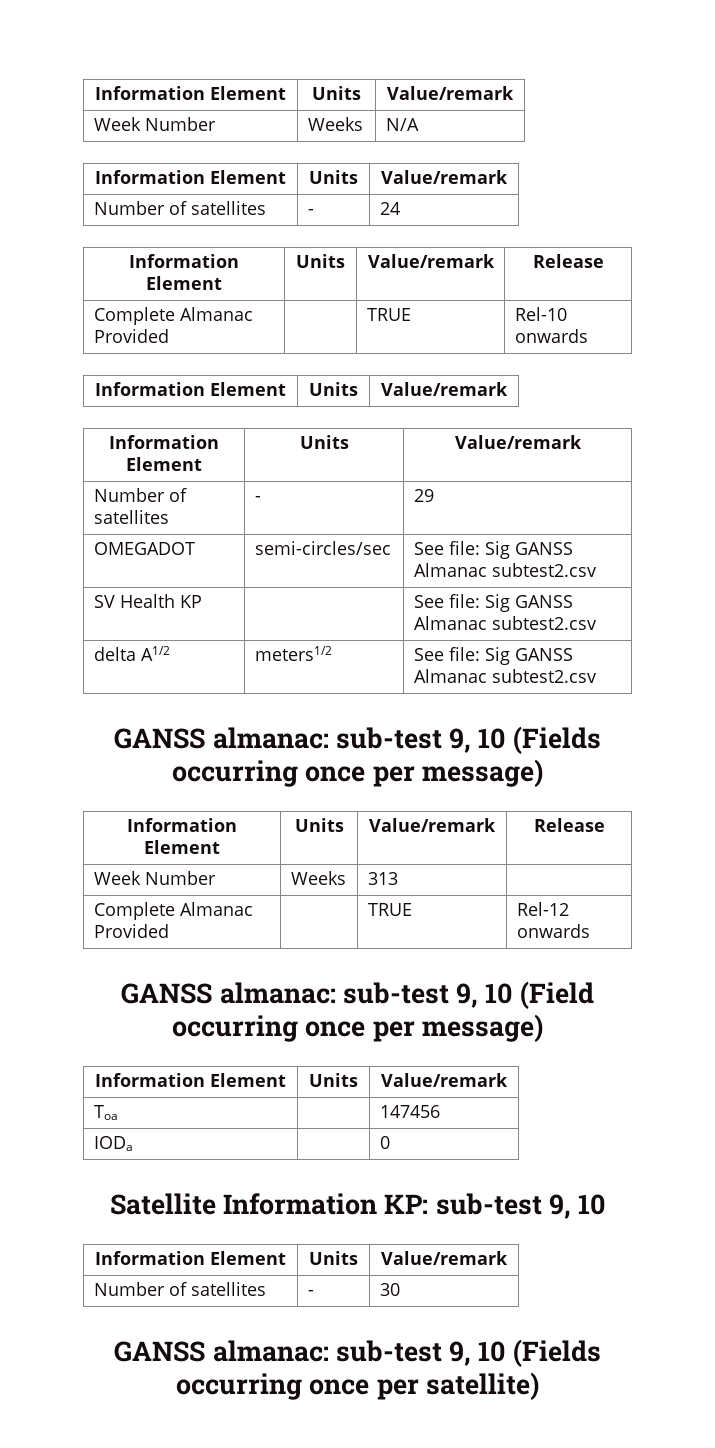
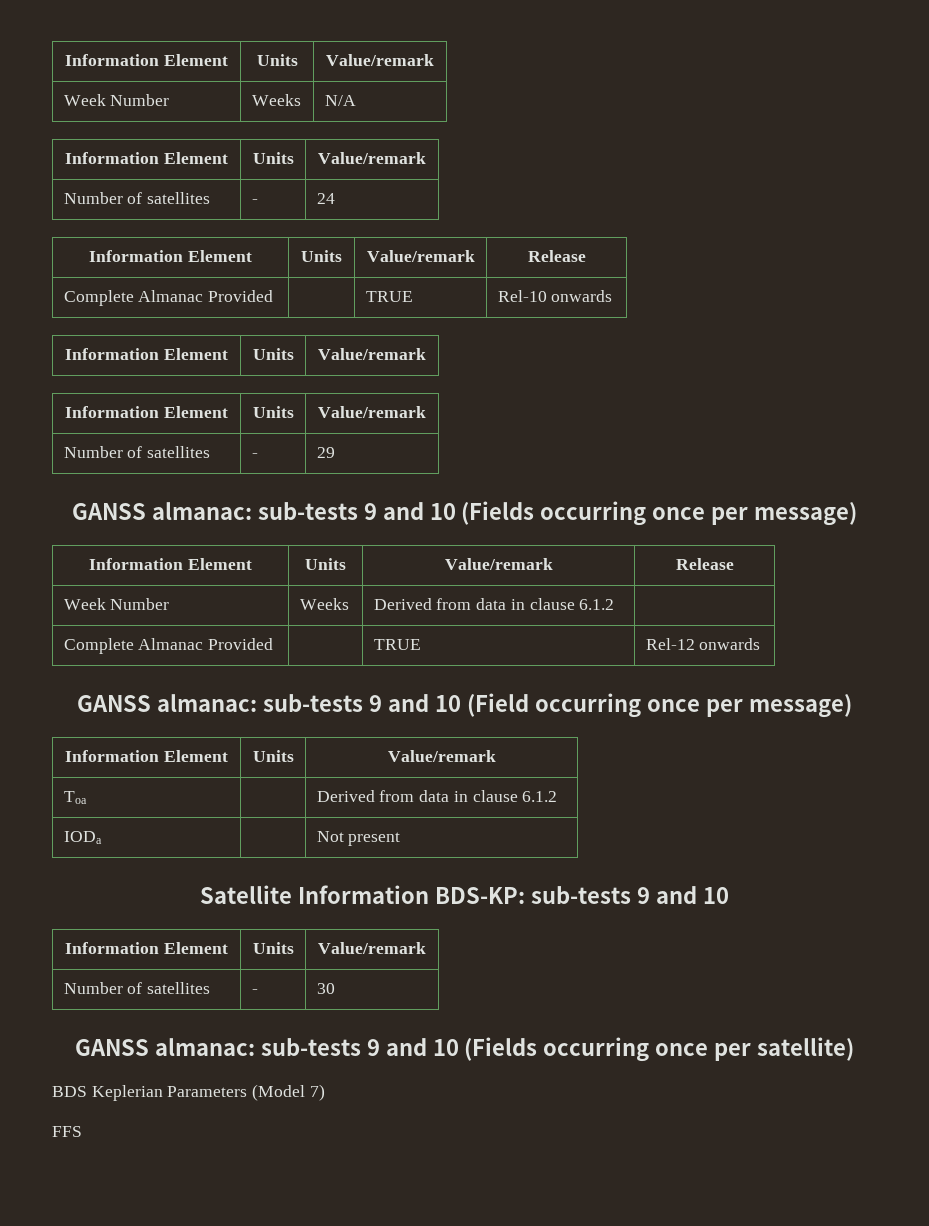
- OMEGADOT | semi-circles/sec | See file: Sig GANSS Almanac subtest2.csv
- SV Health KP | | See file: Sig GANSS Almanac subtest2.csv
- delta A1/2 | meters1/2 | See file: Sig GANSS Almanac subtest2.csv
- GANSS almanac: sub-test 9, 10 (Fields occurring once per message)
+ GANSS almanac: sub-tests 9 and 10 (Fields occurring once per message)
- Week Number | Weeks | 313 |
+ Week Number | Weeks | Derived from data in clause 6.1.2 |
- GANSS almanac: sub-test 9, 10 (Field occurring once per message)
+ GANSS almanac: sub-tests 9 and 10 (Field occurring once per message)
- Toa | | 147456
+ Toa | | Derived from data in clause 6.1.2
- IODa | | 0
+ IODa | | Not present
- Satellite Information KP: sub-test 9, 10
+ Satellite Information BDS-KP: sub-tests 9 and 10
- GANSS almanac: sub-test 9, 10 (Fields occurring once per satellite)
+ GANSS almanac: sub-tests 9 and 10 (Fields occurring once per satellite)
+ BDS Keplerian Parameters (Model 7)
+ FFS

